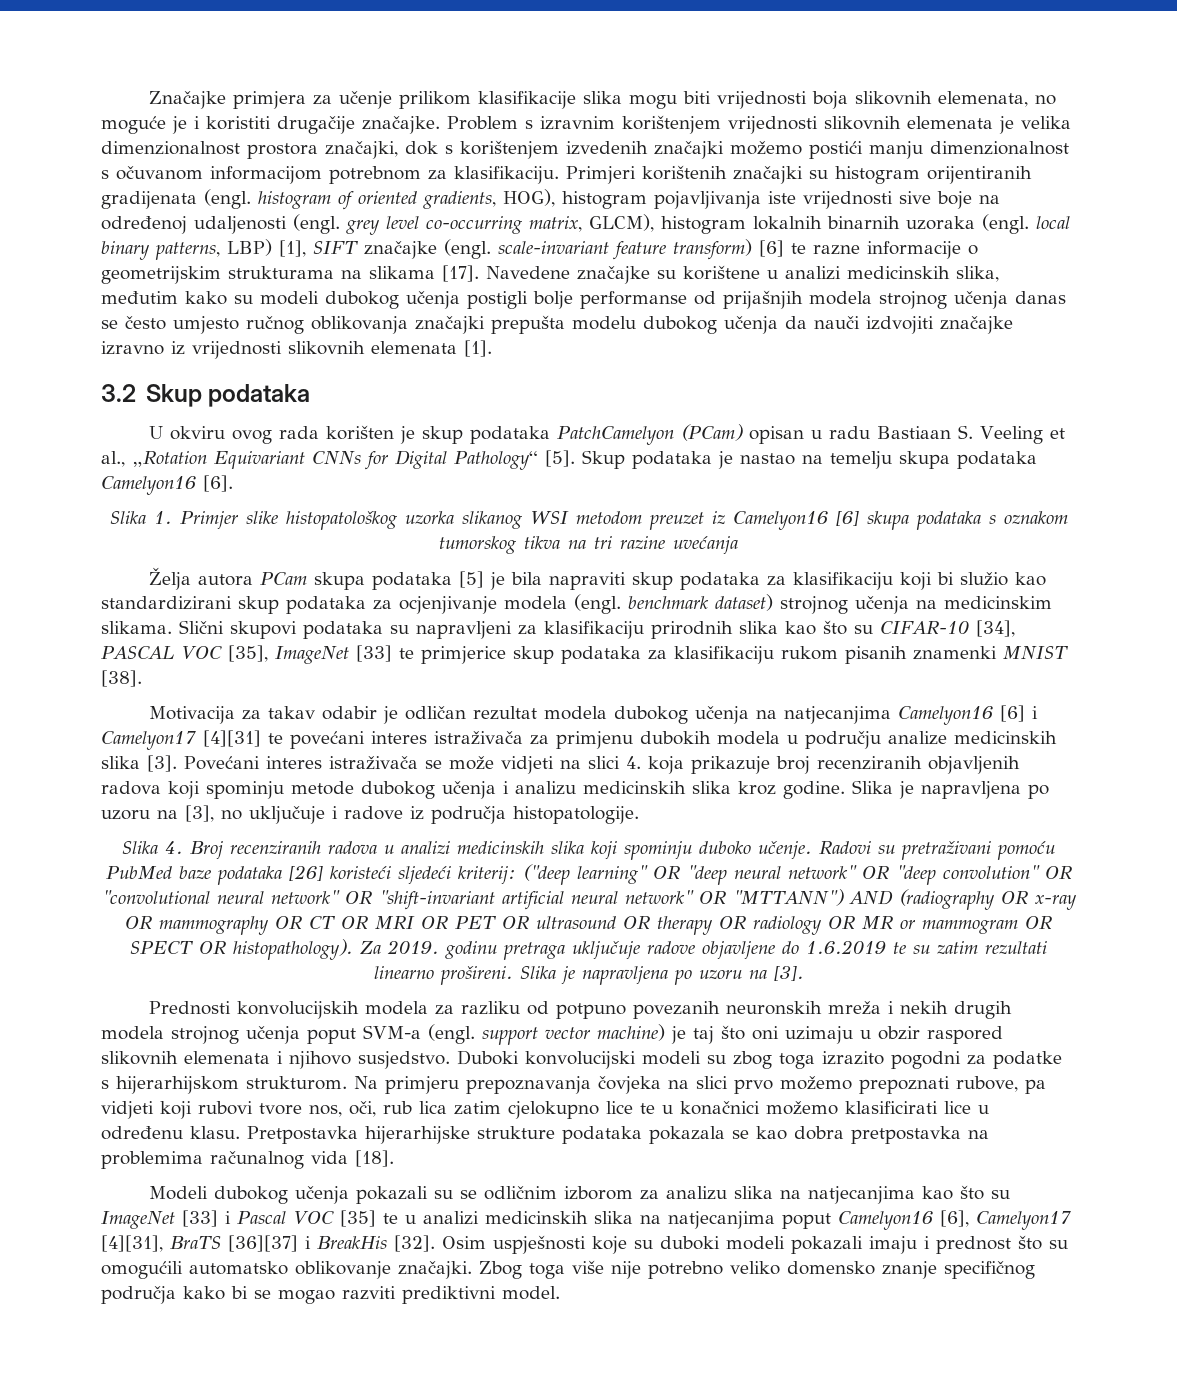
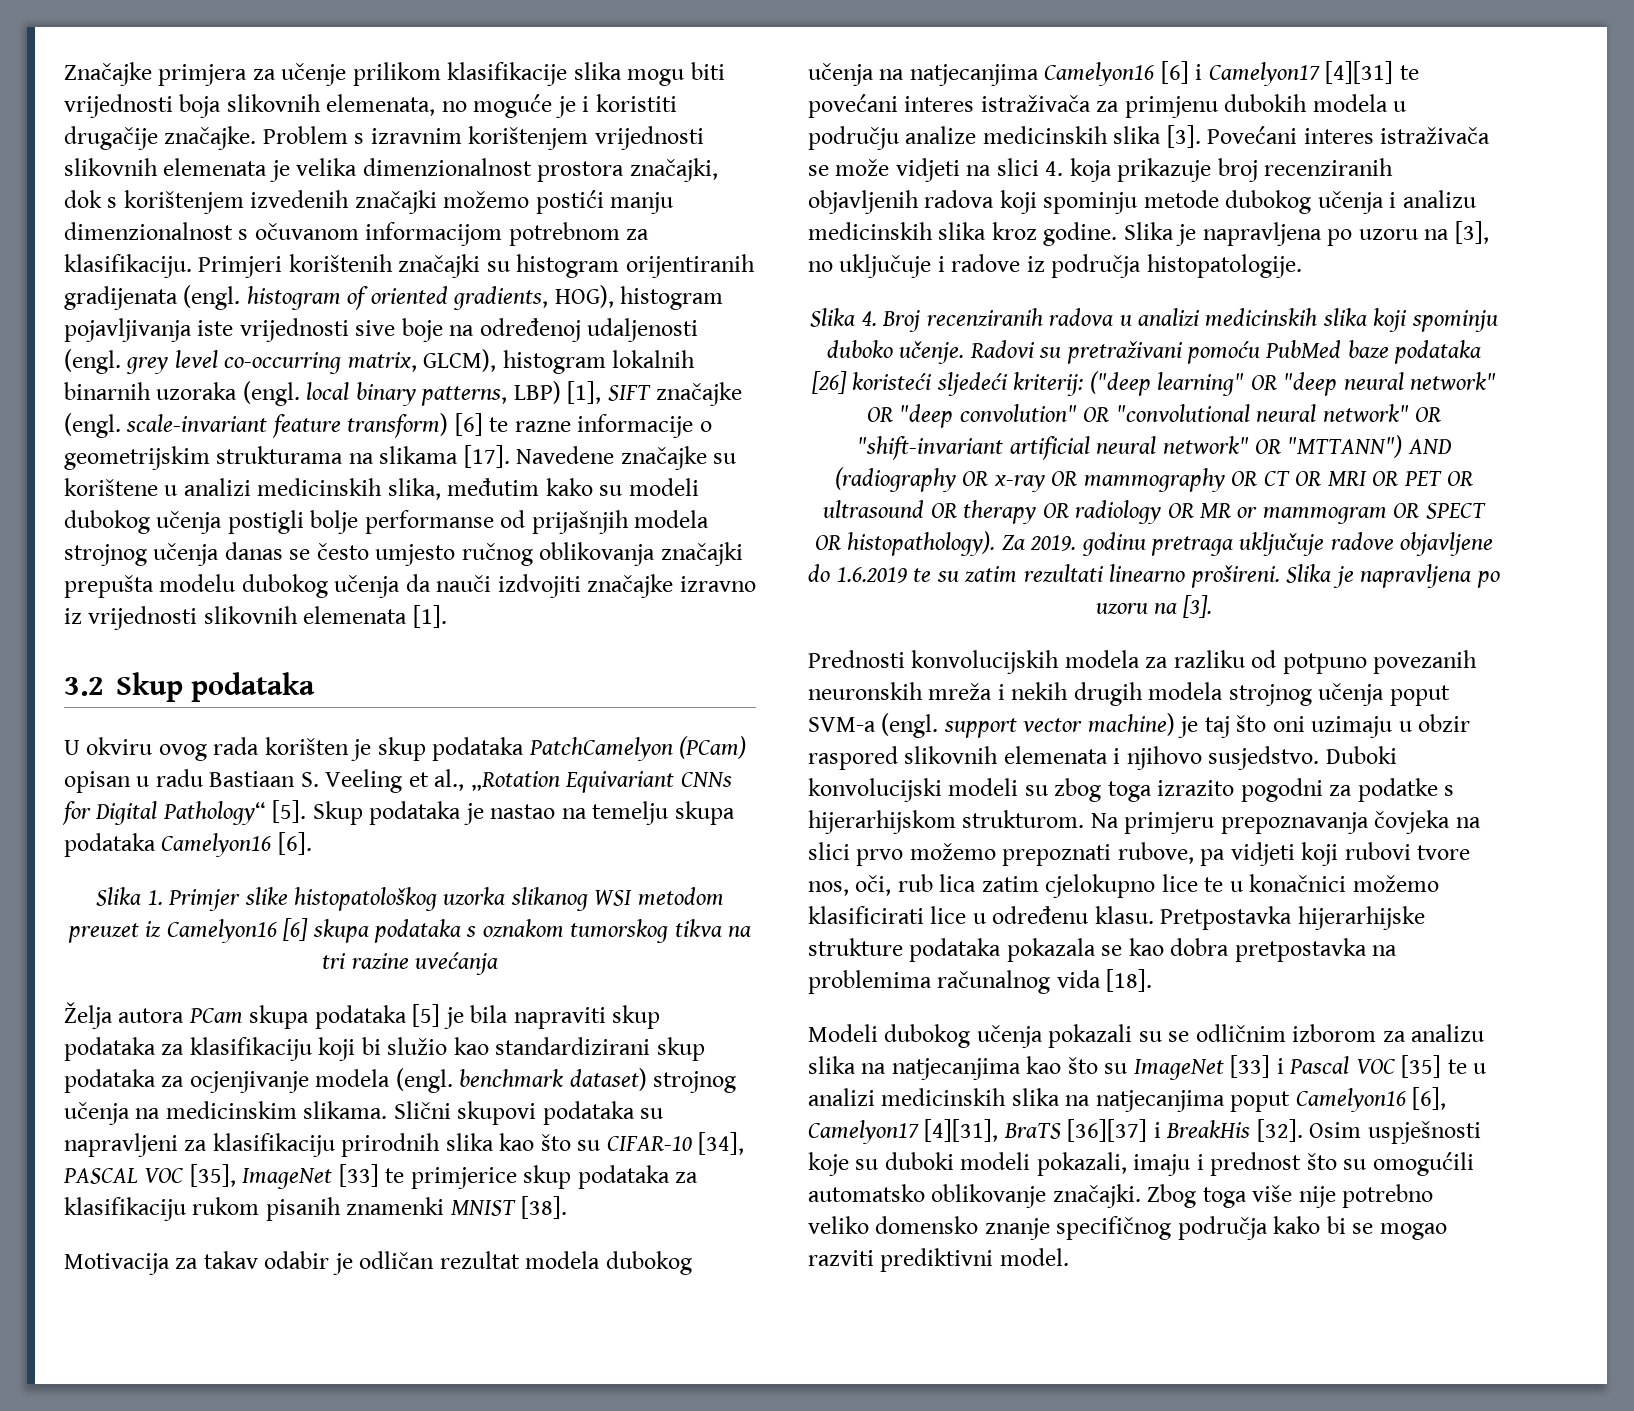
- Osim uspješnosti koje su duboki modeli pokazali imaju i prednost što su omogućili automatsko oblikovanje značajki.
+ Osim uspješnosti koje su duboki modeli pokazali, imaju i prednost što su omogućili automatsko oblikovanje značajki.

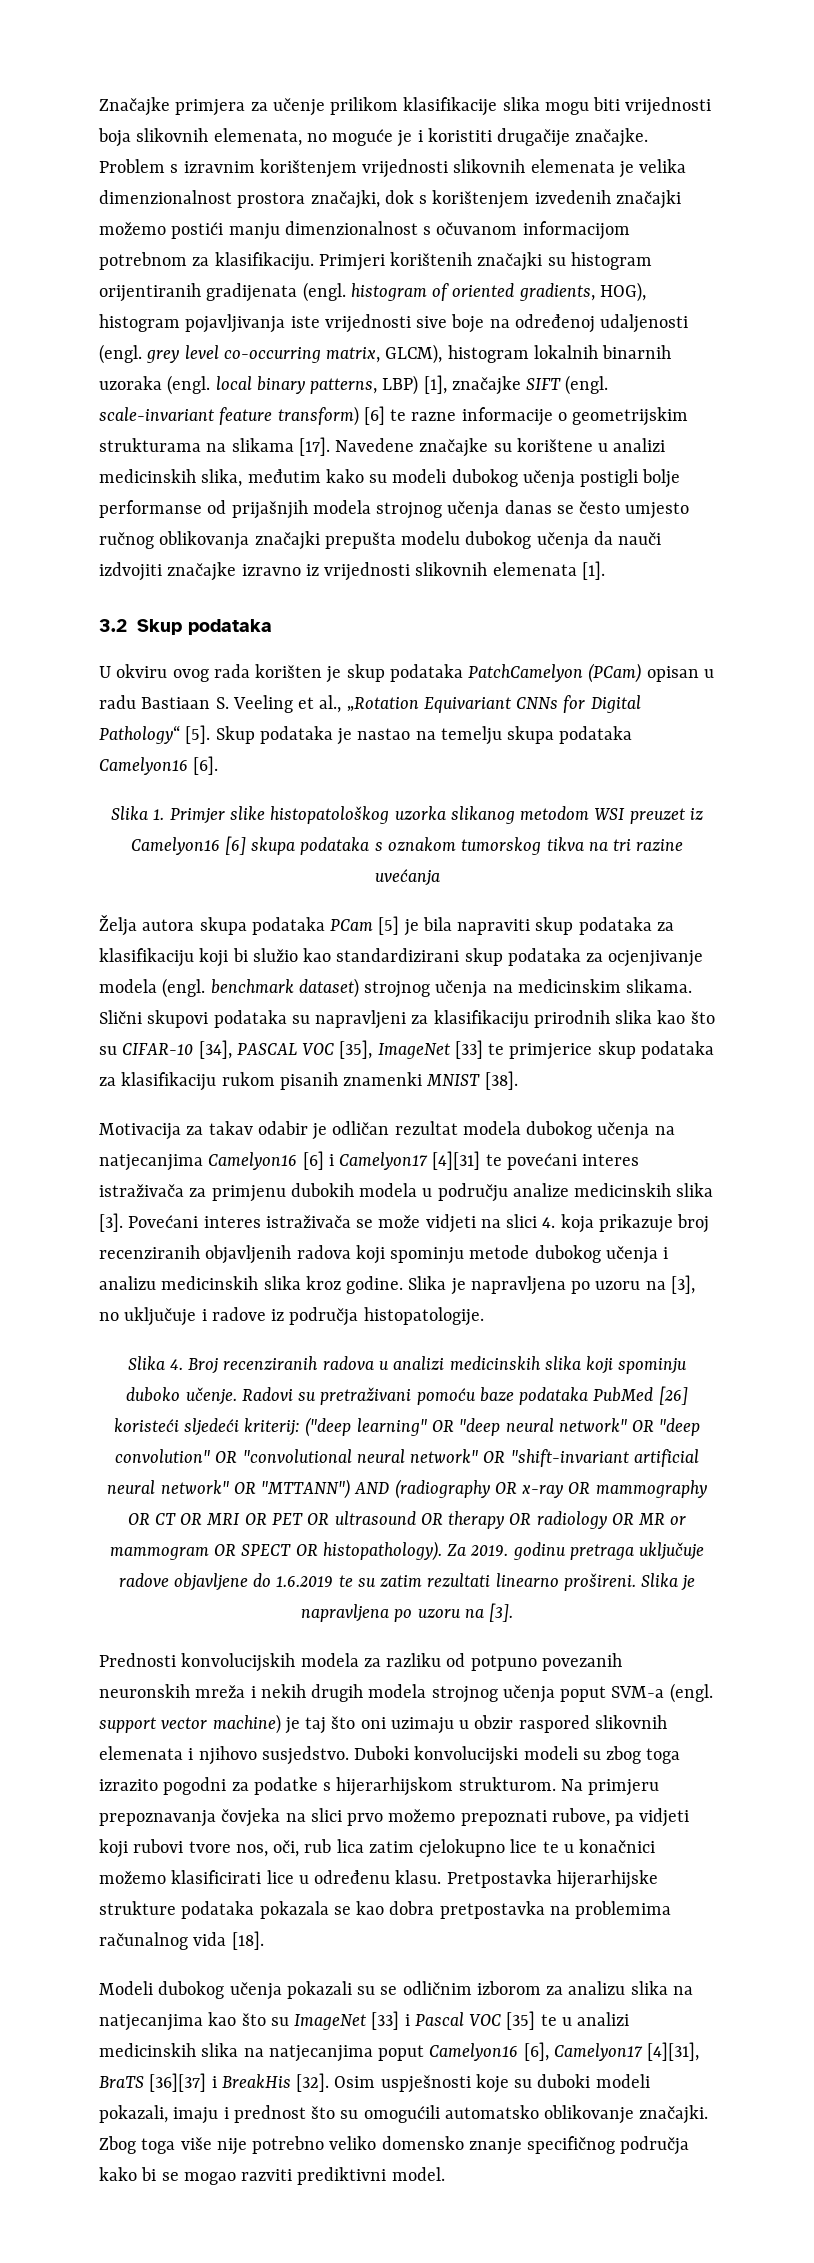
- Primjeri korištenih značajki su histogram orijentiranih gradijenata (engl. histogram of oriented gradients, HOG), histogram pojavljivanja iste vrijednosti sive boje na određenoj udaljenosti (engl. grey level co-occurring matrix, GLCM), histogram lokalnih binarnih uzoraka (engl. local binary patterns, LBP) [1], SIFT značajke (engl. scale-invariant feature transform) [6] te razne informacije o geometrijskim strukturama na slikama [17].
+ Primjeri korištenih značajki su histogram orijentiranih gradijenata (engl. histogram of oriented gradients, HOG), histogram pojavljivanja iste vrijednosti sive boje na određenoj udaljenosti (engl. grey level co-occurring matrix, GLCM), histogram lokalnih binarnih uzoraka (engl. local binary patterns, LBP) [1], značajke SIFT (engl. scale-invariant feature transform) [6] te razne informacije o geometrijskim strukturama na slikama [17].
- Slika 1. Primjer slike histopatološkog uzorka slikanog WSI metodom preuzet iz Camelyon16 [6] skupa podataka s oznakom tumorskog tikva na tri razine uvećanja
+ Slika 1. Primjer slike histopatološkog uzorka slikanog metodom WSI preuzet iz Camelyon16 [6] skupa podataka s oznakom tumorskog tikva na tri razine uvećanja
- Želja autora PCam skupa podataka [5] je bila napraviti skup podataka za klasifikaciju koji bi služio kao standardizirani skup podataka za ocjenjivanje modela (engl. benchmark dataset) strojnog učenja na medicinskim slikama.
+ Želja autora skupa podataka PCam [5] je bila napraviti skup podataka za klasifikaciju koji bi služio kao standardizirani skup podataka za ocjenjivanje modela (engl. benchmark dataset) strojnog učenja na medicinskim slikama.
- Radovi su pretraživani pomoću PubMed baze podataka [26] koristeći sljedeći kriterij: ("deep learning" OR "deep neural network" OR "deep convolution" OR "convolutional neural network" OR "shift-invariant artificial neural network" OR "MTTANN") AND (radiography OR x-ray OR mammography OR CT OR MRI OR PET OR ultrasound OR therapy OR radiology OR MR or mammogram OR SPECT OR histopathology).
+ Radovi su pretraživani pomoću baze podataka PubMed [26] koristeći sljedeći kriterij: ("deep learning" OR "deep neural network" OR "deep convolution" OR "convolutional neural network" OR "shift-invariant artificial neural network" OR "MTTANN") AND (radiography OR x-ray OR mammography OR CT OR MRI OR PET OR ultrasound OR therapy OR radiology OR MR or mammogram OR SPECT OR histopathology).

